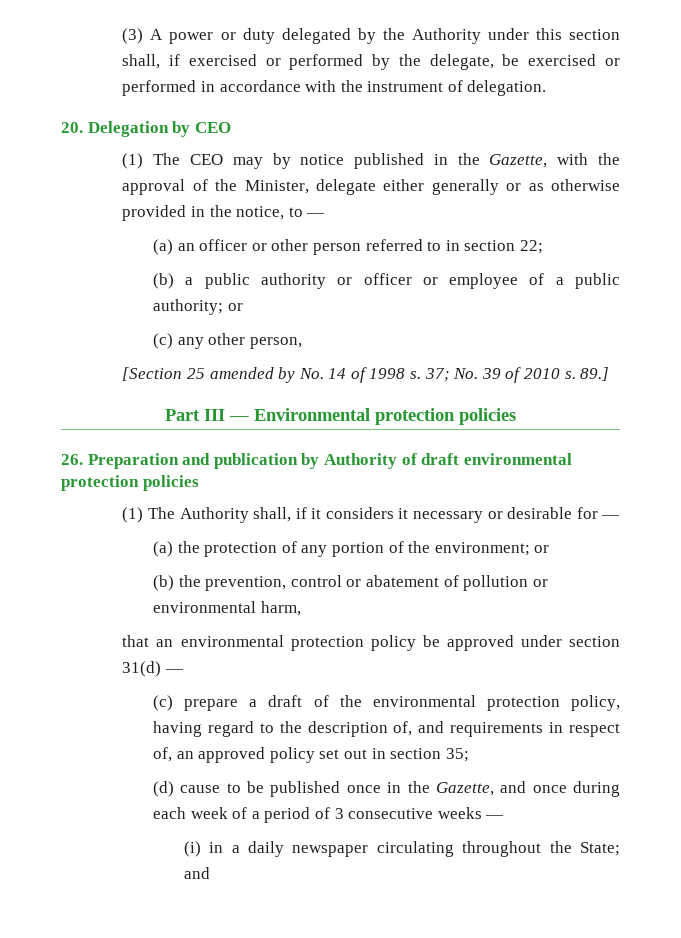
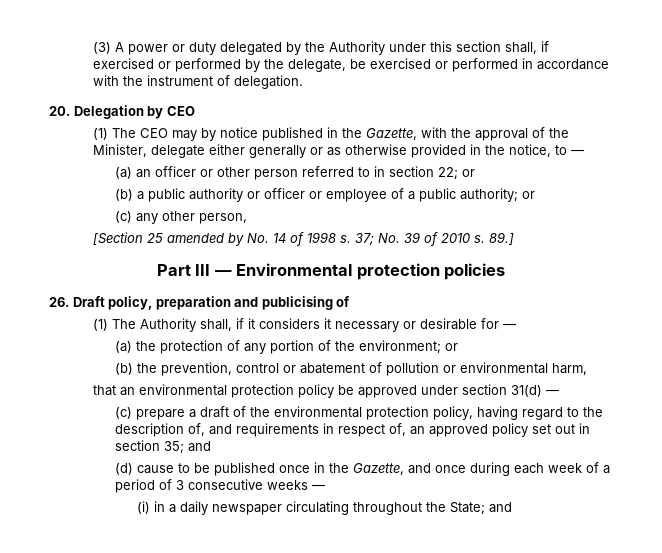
- (a) an officer or other person referred to in section 22;
+ (a) an officer or other person referred to in section 22; or
- 26. Preparation and publication by Authority of draft environmental protection policies
+ 26. Draft policy, preparation and publicising of
- (c) prepare a draft of the environmental protection policy, having regard to the description of, and requirements in respect of, an approved policy set out in section 35;
+ (c) prepare a draft of the environmental protection policy, having regard to the description of, and requirements in respect of, an approved policy set out in section 35; and

